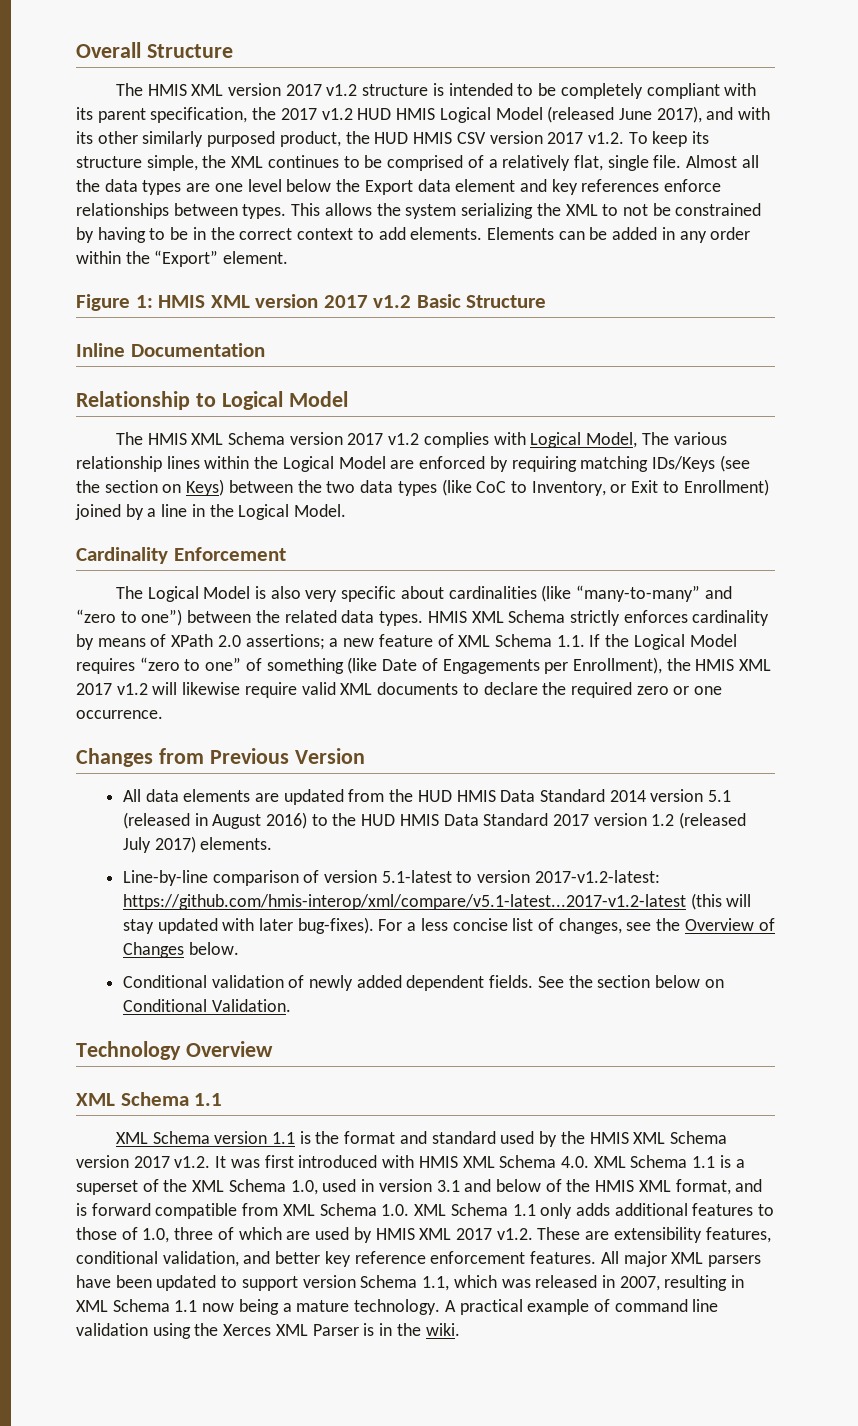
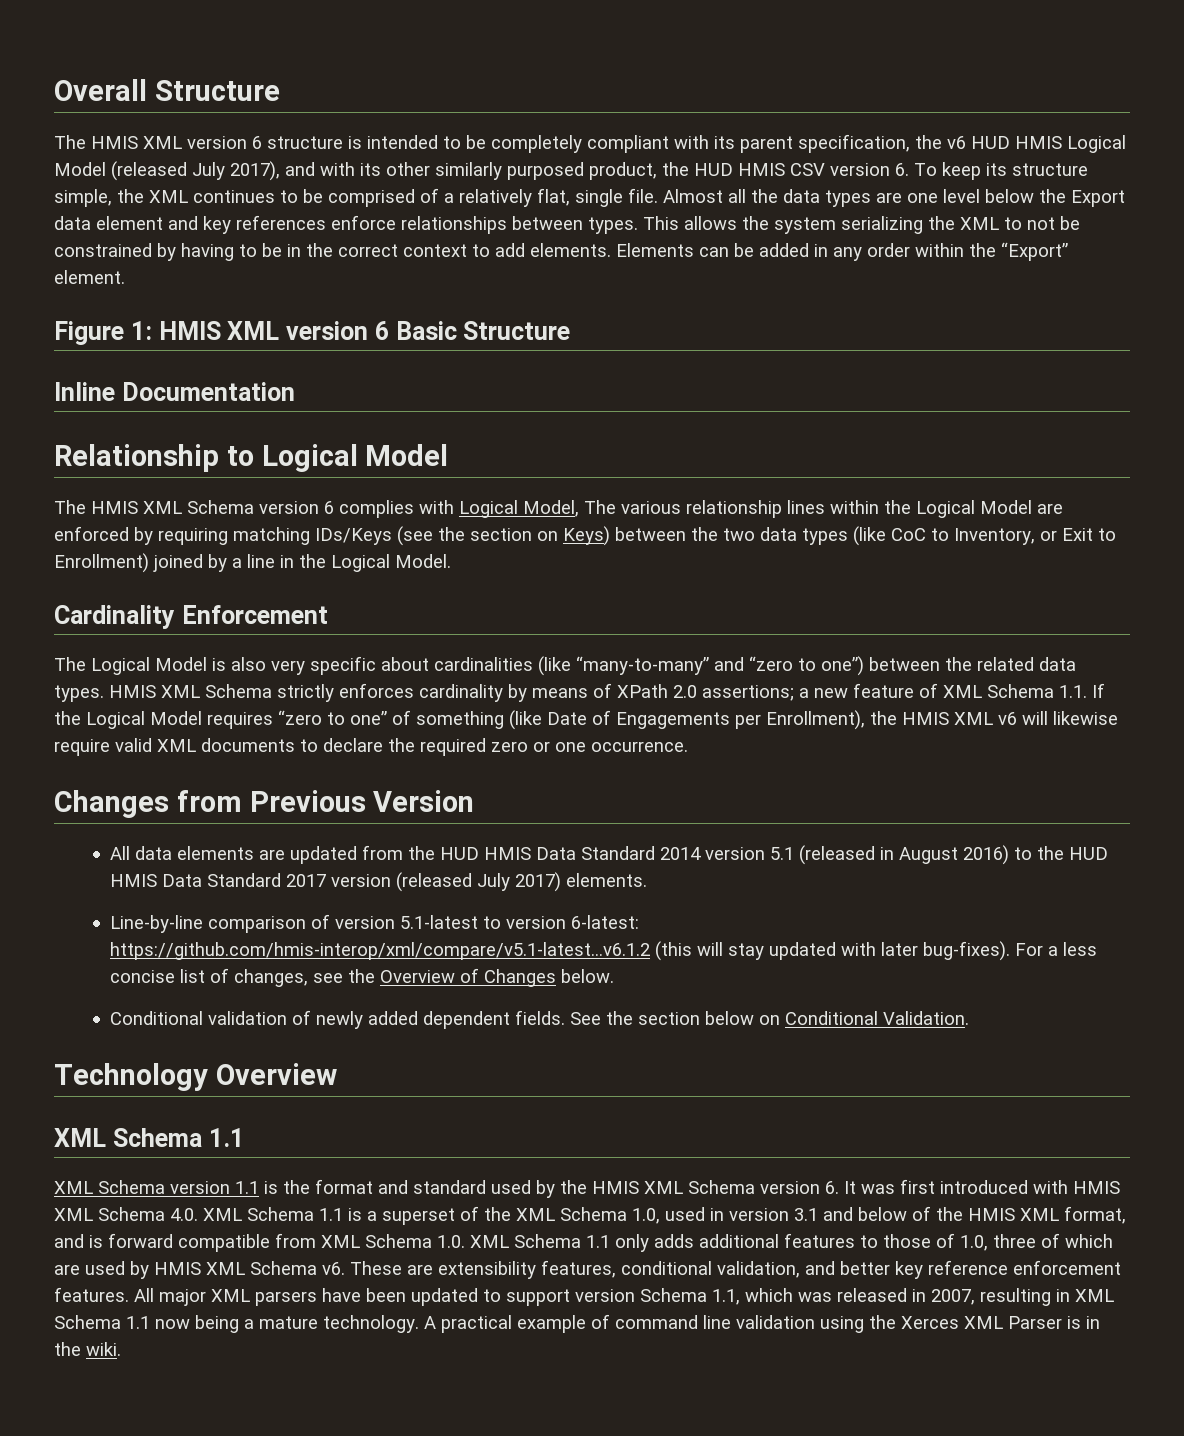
- The HMIS XML version 2017 v1.2 structure is intended to be completely compliant with its parent specification, the 2017 v1.2 HUD HMIS Logical Model (released June 2017), and with its other similarly purposed product, the HUD HMIS CSV version 2017 v1.2. To keep its structure simple, the XML continues to be comprised of a relatively flat, single file.
+ The HMIS XML version 6 structure is intended to be completely compliant with its parent specification, the v6 HUD HMIS Logical Model (released July 2017), and with its other similarly purposed product, the HUD HMIS CSV version 6. To keep its structure simple, the XML continues to be comprised of a relatively flat, single file.
- Figure 1: HMIS XML version 2017 v1.2 Basic Structure
+ Figure 1: HMIS XML version 6 Basic Structure
- The HMIS XML Schema version 2017 v1.2 complies with Logical Model, The various relationship lines within the Logical Model are enforced by requiring matching IDs/Keys (see the section on Keys) between the two data types (like CoC to Inventory, or Exit to Enrollment) joined by a line in the Logical Model.
+ The HMIS XML Schema version 6 complies with Logical Model, The various relationship lines within the Logical Model are enforced by requiring matching IDs/Keys (see the section on Keys) between the two data types (like CoC to Inventory, or Exit to Enrollment) joined by a line in the Logical Model.
- HMIS XML Schema strictly enforces cardinality by means of XPath 2.0 assertions; a new feature of XML Schema 1.1. If the Logical Model requires “zero to one” of something (like Date of Engagements per Enrollment), the HMIS XML 2017 v1.2 will likewise require valid XML documents to declare the required zero or one occurrence.
+ HMIS XML Schema strictly enforces cardinality by means of XPath 2.0 assertions; a new feature of XML Schema 1.1. If the Logical Model requires “zero to one” of something (like Date of Engagements per Enrollment), the HMIS XML v6 will likewise require valid XML documents to declare the required zero or one occurrence.
- All data elements are updated from the HUD HMIS Data Standard 2014 version 5.1 (released in August 2016) to the HUD HMIS Data Standard 2017 version 1.2 (released July 2017) elements.
+ All data elements are updated from the HUD HMIS Data Standard 2014 version 5.1 (released in August 2016) to the HUD HMIS Data Standard 2017 version (released July 2017) elements.
- Line-by-line comparison of version 5.1-latest to version 2017-v1.2-latest: https://github.com/hmis-interop/xml/compare/v5.1-latest...2017-v1.2-latest (this will stay updated with later bug-fixes).
+ Line-by-line comparison of version 5.1-latest to version 6-latest: https://github.com/hmis-interop/xml/compare/v5.1-latest...v6.1.2 (this will stay updated with later bug-fixes).
- XML Schema version 1.1 is the format and standard used by the HMIS XML Schema version 2017 v1.2. It was first introduced with HMIS XML Schema 4.0. XML Schema 1.1 is a superset of the XML Schema 1.0, used in version 3.1 and below of the HMIS XML format, and is forward compatible from XML Schema 1.0. XML Schema 1.1 only adds additional features to those of 1.0, three of which are used by HMIS XML 2017 v1.2. These are extensibility features, conditional validation, and better key reference enforcement features.
+ XML Schema version 1.1 is the format and standard used by the HMIS XML Schema version 6. It was first introduced with HMIS XML Schema 4.0. XML Schema 1.1 is a superset of the XML Schema 1.0, used in version 3.1 and below of the HMIS XML format, and is forward compatible from XML Schema 1.0. XML Schema 1.1 only adds additional features to those of 1.0, three of which are used by HMIS XML Schema v6. These are extensibility features, conditional validation, and better key reference enforcement features.

